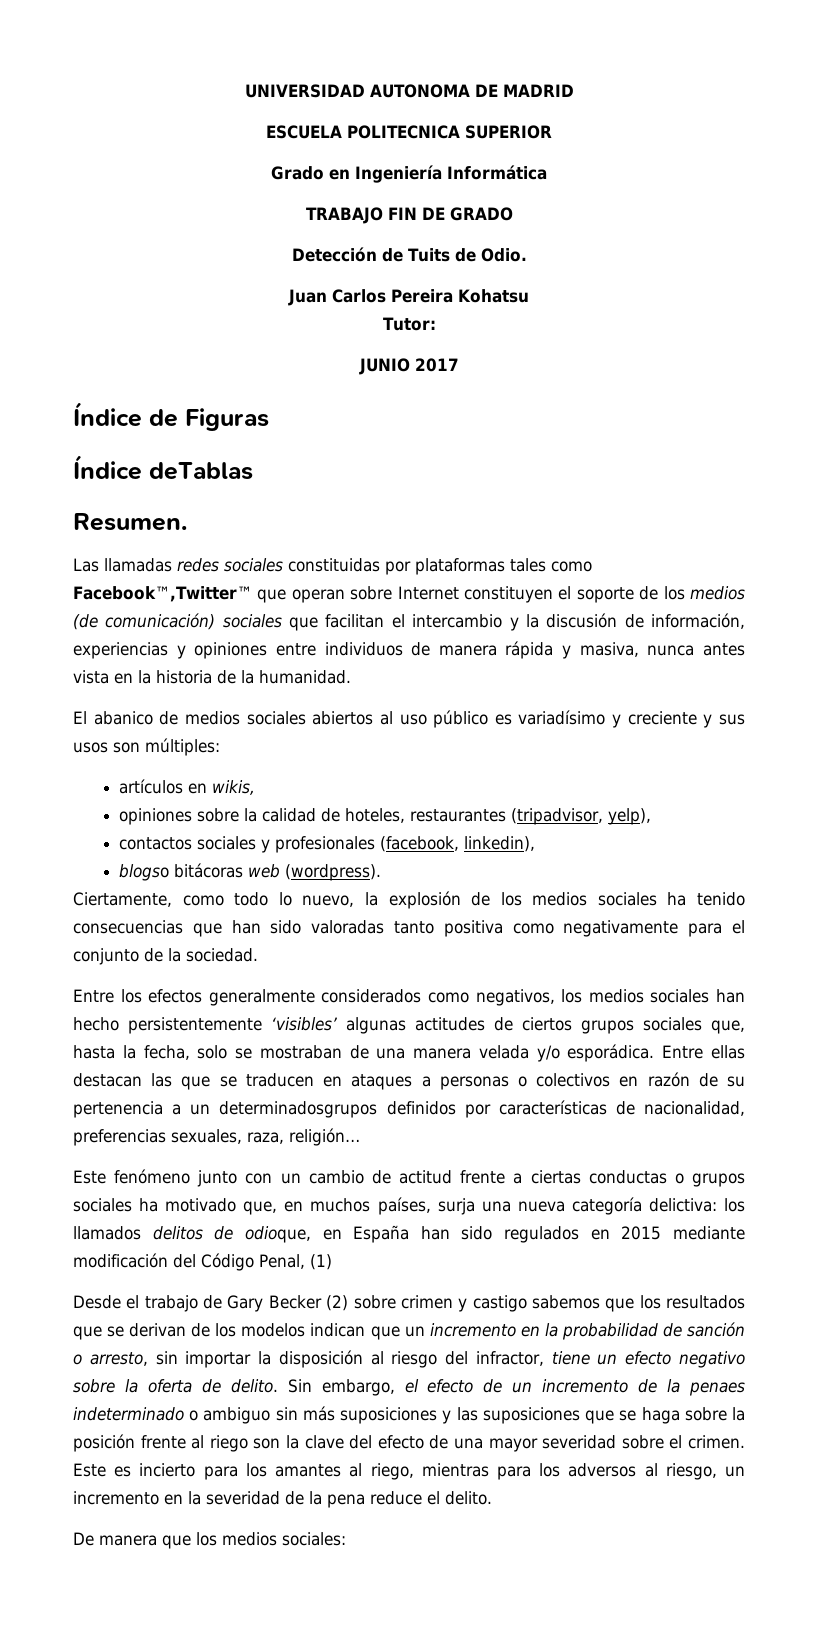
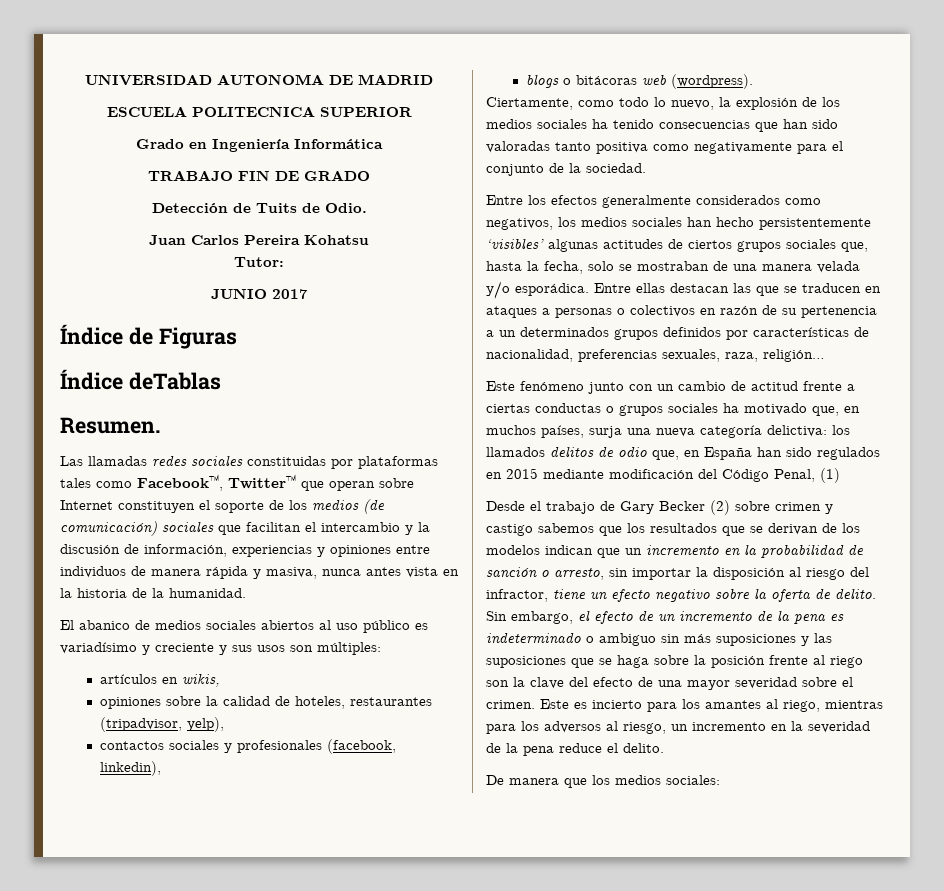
- Las llamadas redes sociales constituidas por plataformas tales como Facebook™,Twitter™ que operan sobre Internet constituyen el soporte de los medios (de comunicación) sociales que facilitan el intercambio y la discusión de información, experiencias y opiniones entre individuos de manera rápida y masiva, nunca antes vista en la historia de la humanidad.
+ Las llamadas redes sociales constituidas por plataformas tales como Facebook™, Twitter™ que operan sobre Internet constituyen el soporte de los medios (de comunicación) sociales que facilitan el intercambio y la discusión de información, experiencias y opiniones entre individuos de manera rápida y masiva, nunca antes vista en la historia de la humanidad.
- blogso bitácoras web (wordpress).
+ blogs o bitácoras web (wordpress).
- Entre ellas destacan las que se traducen en ataques a personas o colectivos en razón de su pertenencia a un determinadosgrupos definidos por características de nacionalidad, preferencias sexuales, raza, religión…
+ Entre ellas destacan las que se traducen en ataques a personas o colectivos en razón de su pertenencia a un determinados grupos definidos por características de nacionalidad, preferencias sexuales, raza, religión…
- Este fenómeno junto con un cambio de actitud frente a ciertas conductas o grupos sociales ha motivado que, en muchos países, surja una nueva categoría delictiva: los llamados delitos de odioque, en España han sido regulados en 2015 mediante modificación del Código Penal, (1)
+ Este fenómeno junto con un cambio de actitud frente a ciertas conductas o grupos sociales ha motivado que, en muchos países, surja una nueva categoría delictiva: los llamados delitos de odio que, en España han sido regulados en 2015 mediante modificación del Código Penal, (1)
- Sin embargo, el efecto de un incremento de la penaes indeterminado o ambiguo sin más suposiciones y las suposiciones que se haga sobre la posición frente al riego son la clave del efecto de una mayor severidad sobre el crimen.
+ Sin embargo, el efecto de un incremento de la pena es indeterminado o ambiguo sin más suposiciones y las suposiciones que se haga sobre la posición frente al riego son la clave del efecto de una mayor severidad sobre el crimen.

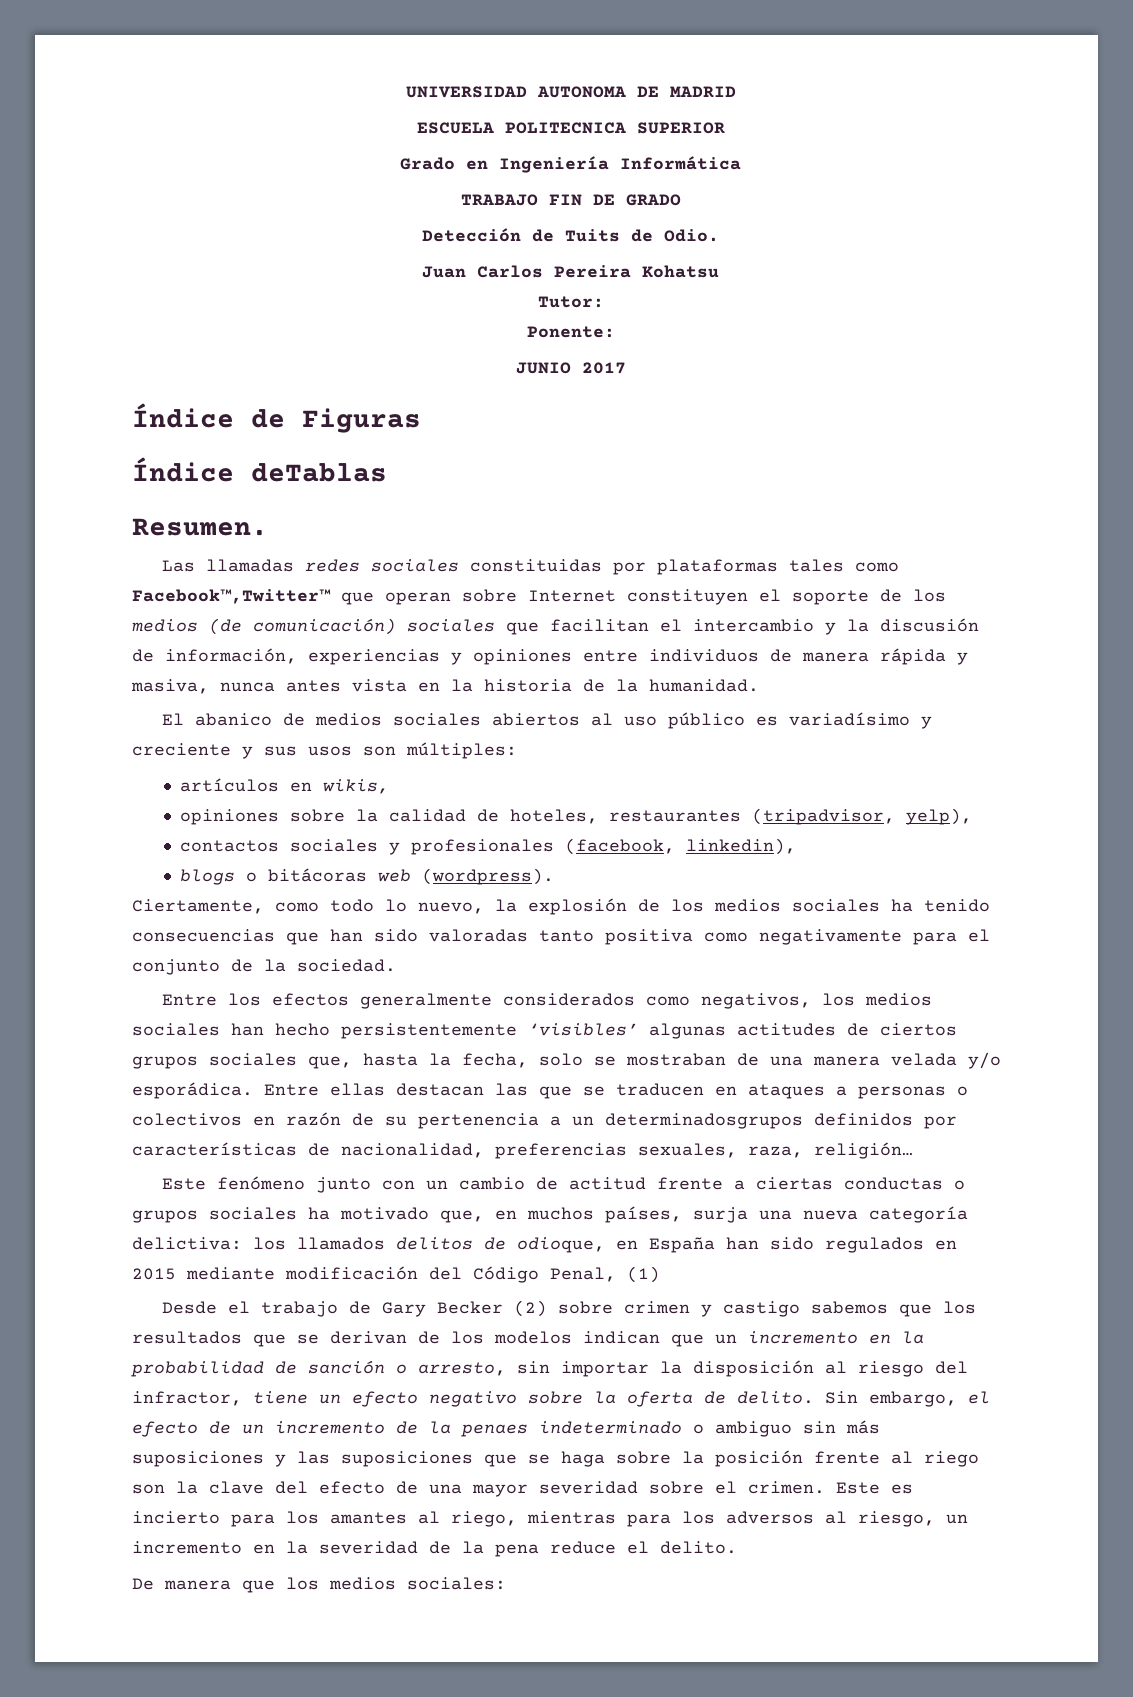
+ Ponente:
- Las llamadas redes sociales constituidas por plataformas tales como Facebook™, Twitter™ que operan sobre Internet constituyen el soporte de los medios (de comunicación) sociales que facilitan el intercambio y la discusión de información, experiencias y opiniones entre individuos de manera rápida y masiva, nunca antes vista en la historia de la humanidad.
+ Las llamadas redes sociales constituidas por plataformas tales como Facebook™,Twitter™ que operan sobre Internet constituyen el soporte de los medios (de comunicación) sociales que facilitan el intercambio y la discusión de información, experiencias y opiniones entre individuos de manera rápida y masiva, nunca antes vista en la historia de la humanidad.
- Entre ellas destacan las que se traducen en ataques a personas o colectivos en razón de su pertenencia a un determinados grupos definidos por características de nacionalidad, preferencias sexuales, raza, religión…
+ Entre ellas destacan las que se traducen en ataques a personas o colectivos en razón de su pertenencia a un determinadosgrupos definidos por características de nacionalidad, preferencias sexuales, raza, religión…
- Este fenómeno junto con un cambio de actitud frente a ciertas conductas o grupos sociales ha motivado que, en muchos países, surja una nueva categoría delictiva: los llamados delitos de odio que, en España han sido regulados en 2015 mediante modificación del Código Penal, (1)
+ Este fenómeno junto con un cambio de actitud frente a ciertas conductas o grupos sociales ha motivado que, en muchos países, surja una nueva categoría delictiva: los llamados delitos de odioque, en España han sido regulados en 2015 mediante modificación del Código Penal, (1)
- Sin embargo, el efecto de un incremento de la pena es indeterminado o ambiguo sin más suposiciones y las suposiciones que se haga sobre la posición frente al riego son la clave del efecto de una mayor severidad sobre el crimen.
+ Sin embargo, el efecto de un incremento de la penaes indeterminado o ambiguo sin más suposiciones y las suposiciones que se haga sobre la posición frente al riego son la clave del efecto de una mayor severidad sobre el crimen.

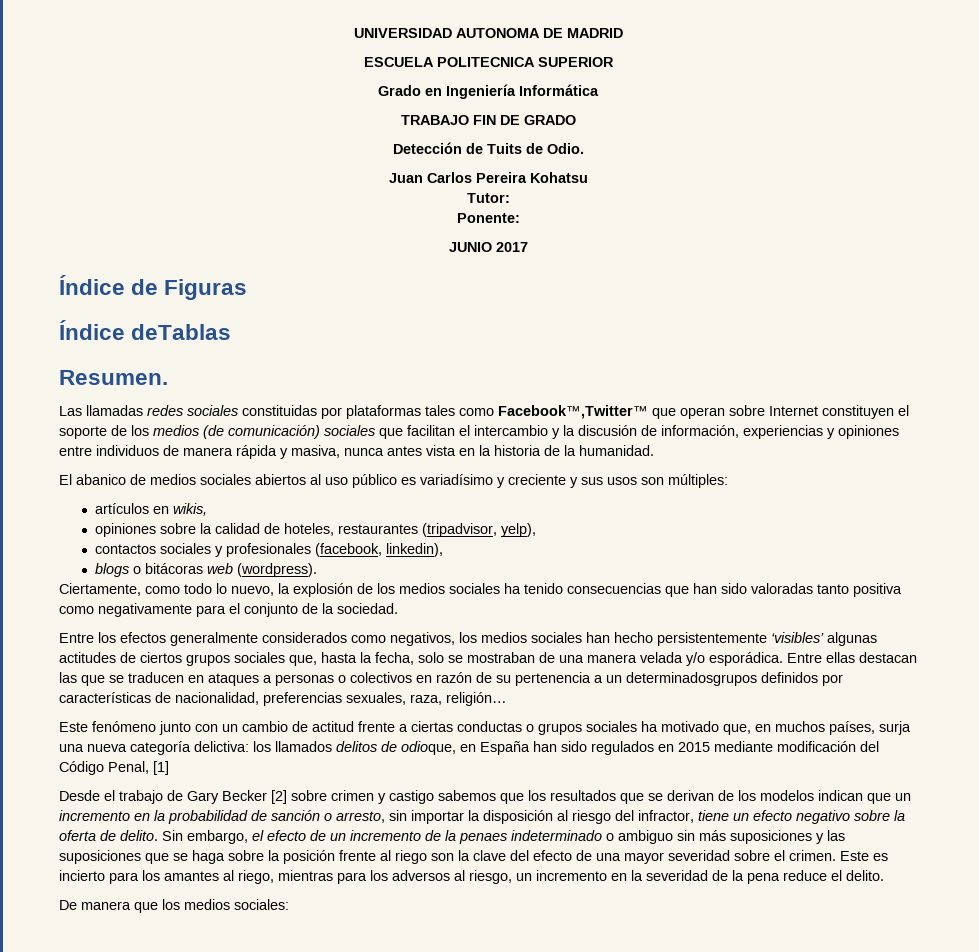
- Este fenómeno junto con un cambio de actitud frente a ciertas conductas o grupos sociales ha motivado que, en muchos países, surja una nueva categoría delictiva: los llamados delitos de odioque, en España han sido regulados en 2015 mediante modificación del Código Penal, (1)
+ Este fenómeno junto con un cambio de actitud frente a ciertas conductas o grupos sociales ha motivado que, en muchos países, surja una nueva categoría delictiva: los llamados delitos de odioque, en España han sido regulados en 2015 mediante modificación del Código Penal, [1]
- Desde el trabajo de Gary Becker (2) sobre crimen y castigo sabemos que los resultados que se derivan de los modelos indican que un incremento en la probabilidad de sanción o arresto, sin importar la disposición al riesgo del infractor, tiene un efecto negativo sobre la oferta de delito.
+ Desde el trabajo de Gary Becker [2] sobre crimen y castigo sabemos que los resultados que se derivan de los modelos indican que un incremento en la probabilidad de sanción o arresto, sin importar la disposición al riesgo del infractor, tiene un efecto negativo sobre la oferta de delito.

